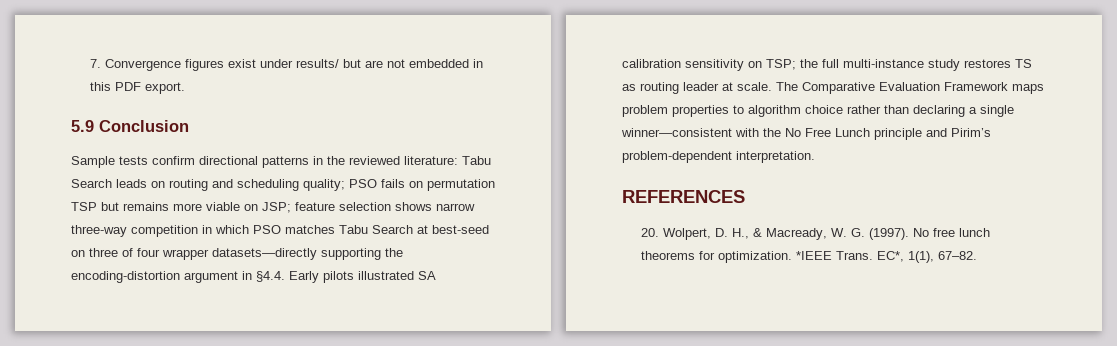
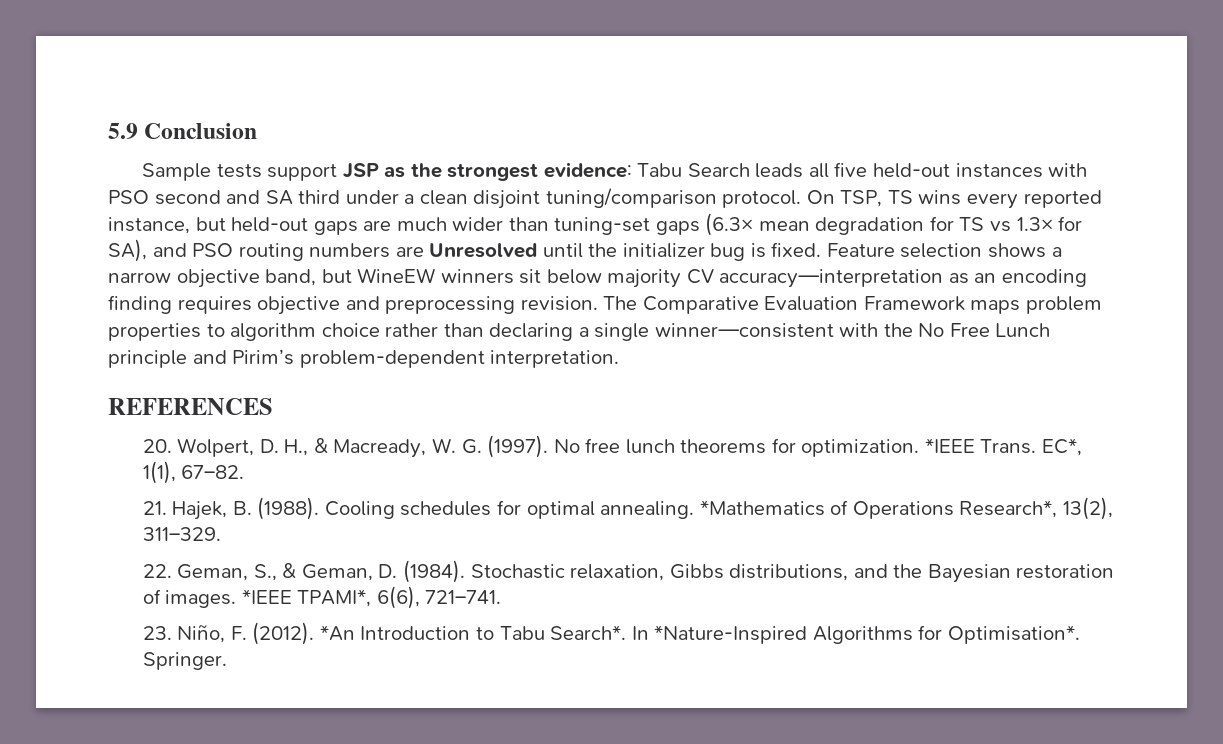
- 7. Convergence figures exist under results/ but are not embedded in this PDF export.
  5.9 Conclusion
- Sample tests confirm directional patterns in the reviewed literature: Tabu Search leads on routing and scheduling quality; PSO fails on permutation TSP but remains more viable on JSP; feature selection shows narrow three-way competition in which PSO matches Tabu Search at best-seed on three of four wrapper datasets—directly supporting the encoding-distortion argument in §4.4. Early pilots illustrated SA calibration sensitivity on TSP; the full multi-instance study restores TS as routing leader at scale.
+ Sample tests support JSP as the strongest evidence: Tabu Search leads all five held-out instances with PSO second and SA third under a clean disjoint tuning/comparison protocol. On TSP, TS wins every reported instance, but held-out gaps are much wider than tuning-set gaps (6.3× mean degradation for TS vs 1.3× for SA), and PSO routing numbers are Unresolved until the initializer bug is fixed. Feature selection shows a narrow objective band, but WineEW winners sit below majority CV accuracy—interpretation as an encoding finding requires objective and preprocessing revision.
+ 21. Hajek, B. (1988). Cooling schedules for optimal annealing. *Mathematics of Operations Research*, 13(2), 311–329.
+ 22. Geman, S., & Geman, D. (1984). Stochastic relaxation, Gibbs distributions, and the Bayesian restoration of images. *IEEE TPAMI*, 6(6), 721–741.
+ 23. Niño, F. (2012). *An Introduction to Tabu Search*. In *Nature-Inspired Algorithms for Optimisation*. Springer.

